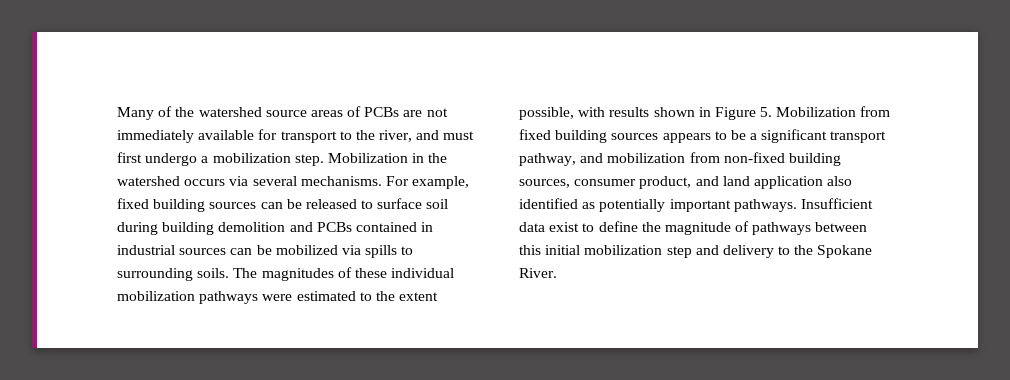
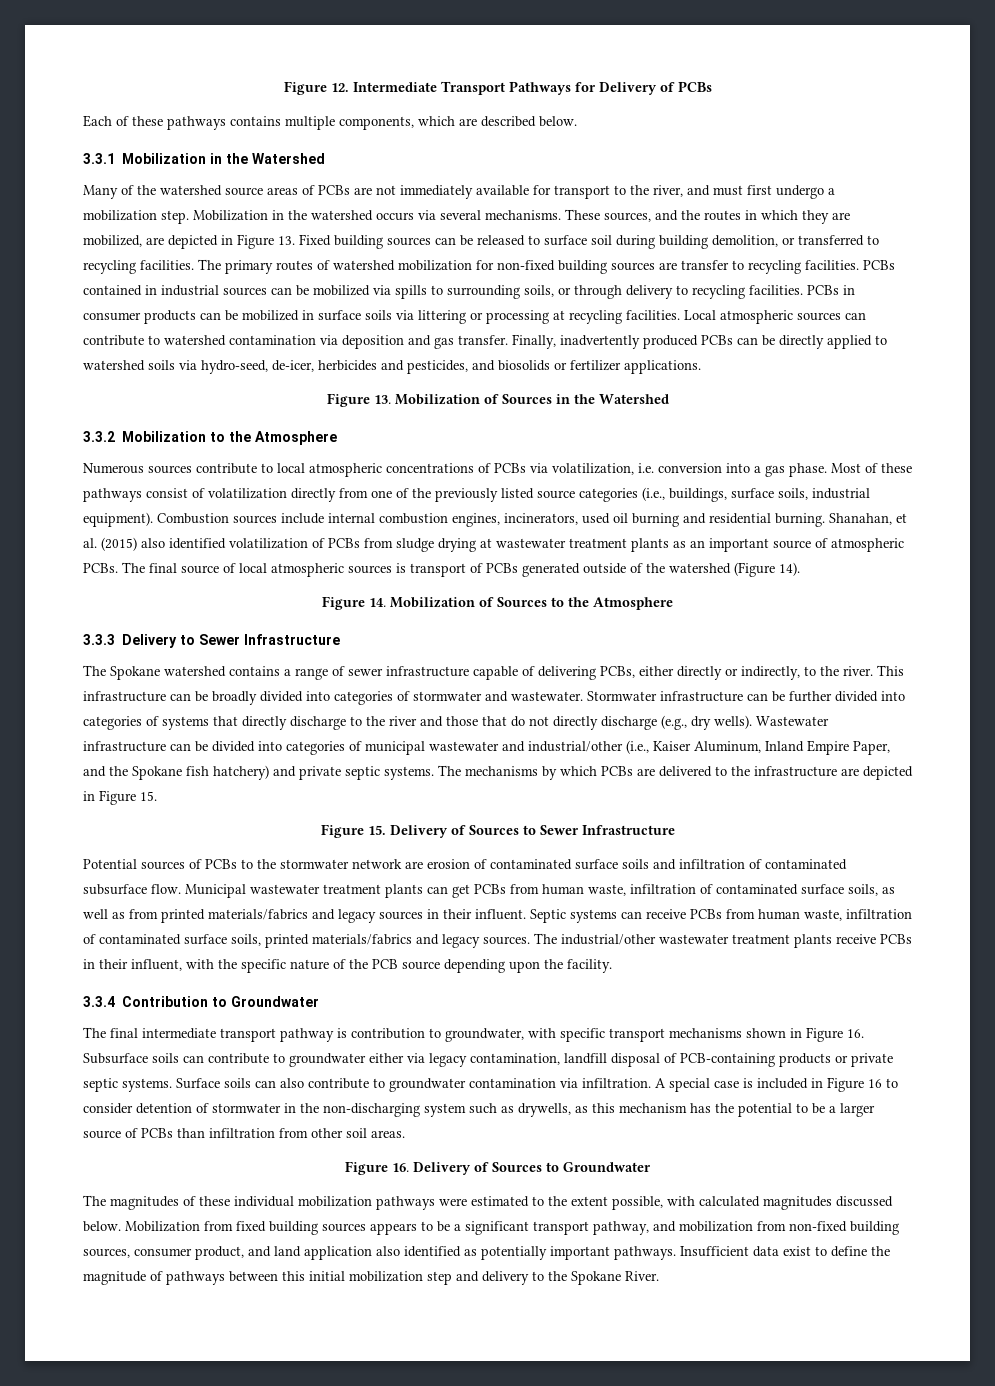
+ Figure 12. Intermediate Transport Pathways for Delivery of PCBs
+ Each of these pathways contains multiple components, which are described below.
+ 3.3.1 Mobilization in the Watershed
- For example, fixed building sources can be released to surface soil during building demolition and PCBs contained in industrial sources can be mobilized via spills to surrounding soils. The magnitudes of these individual mobilization pathways were estimated to the extent possible, with results shown in Figure 5. Mobilization from fixed building sources appears to be a significant transport pathway, and mobilization from non-fixed building sources, consumer product, and land application also identified as potentially important pathways.
+ These sources, and the routes in which they are mobilized, are depicted in Figure 13. Fixed building sources can be released to surface soil during building demolition, or transferred to recycling facilities. The primary routes of watershed mobilization for non-fixed building sources are transfer to recycling facilities. PCBs contained in industrial sources can be mobilized via spills to surrounding soils, or through delivery to recycling facilities. PCBs in consumer products can be mobilized in surface soils via littering or processing at recycling facilities. Local atmospheric sources can contribute to watershed contamination via deposition and gas transfer. Finally, inadvertently produced PCBs can be directly applied to watershed soils via hydro-seed, de-icer, herbicides and pesticides, and biosolids or fertilizer applications.
+ Figure 13. Mobilization of Sources in the Watershed
+ 3.3.2 Mobilization to the Atmosphere
+ Numerous sources contribute to local atmospheric concentrations of PCBs via volatilization, i.e. conversion into a gas phase. Most of these pathways consist of volatilization directly from one of the previously listed source categories (i.e., buildings, surface soils, industrial equipment). Combustion sources include internal combustion engines, incinerators, used oil burning and residential burning. Shanahan, et al. (2015) also identified volatilization of PCBs from sludge drying at wastewater treatment plants as an important source of atmospheric PCBs. The final source of local atmospheric sources is transport of PCBs generated outside of the watershed (Figure 14).
+ Figure 14. Mobilization of Sources to the Atmosphere
+ 3.3.3 Delivery to Sewer Infrastructure
+ The Spokane watershed contains a range of sewer infrastructure capable of delivering PCBs, either directly or indirectly, to the river. This infrastructure can be broadly divided into categories of stormwater and wastewater. Stormwater infrastructure can be further divided into categories of systems that directly discharge to the river and those that do not directly discharge (e.g., dry wells). Wastewater infrastructure can be divided into categories of municipal wastewater and industrial/other (i.e., Kaiser Aluminum, Inland Empire Paper, and the Spokane fish hatchery) and private septic systems. The mechanisms by which PCBs are delivered to the infrastructure are depicted in Figure 15.
+ Figure 15. Delivery of Sources to Sewer Infrastructure
+ Potential sources of PCBs to the stormwater network are erosion of contaminated surface soils and infiltration of contaminated subsurface flow. Municipal wastewater treatment plants can get PCBs from human waste, infiltration of contaminated surface soils, as well as from printed materials/fabrics and legacy sources in their influent. Septic systems can receive PCBs from human waste, infiltration of contaminated surface soils, printed materials/fabrics and legacy sources. The industrial/other wastewater treatment plants receive PCBs in their influent, with the specific nature of the PCB source depending upon the facility.
+ 3.3.4 Contribution to Groundwater
+ The final intermediate transport pathway is contribution to groundwater, with specific transport mechanisms shown in Figure 16. Subsurface soils can contribute to groundwater either via legacy contamination, landfill disposal of PCB-containing products or private septic systems. Surface soils can also contribute to groundwater contamination via infiltration. A special case is included in Figure 16 to consider detention of stormwater in the non-discharging system such as drywells, as this mechanism has the potential to be a larger source of PCBs than infiltration from other soil areas.
+ Figure 16. Delivery of Sources to Groundwater
+ The magnitudes of these individual mobilization pathways were estimated to the extent possible, with calculated magnitudes discussed below. Mobilization from fixed building sources appears to be a significant transport pathway, and mobilization from non-fixed building sources, consumer product, and land application also identified as potentially important pathways.

